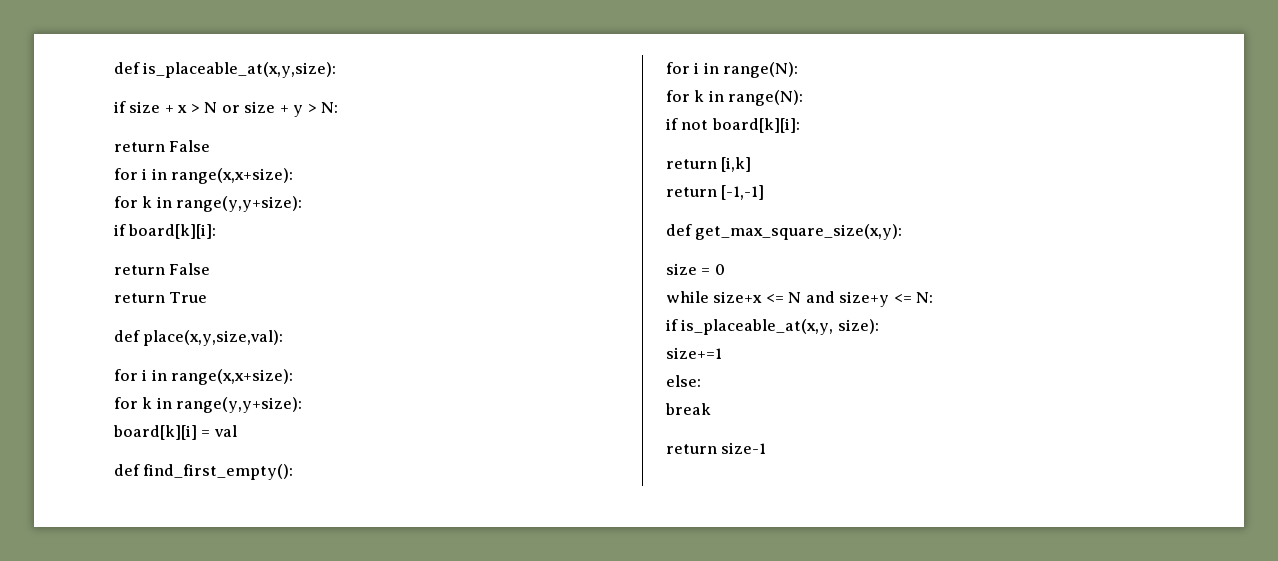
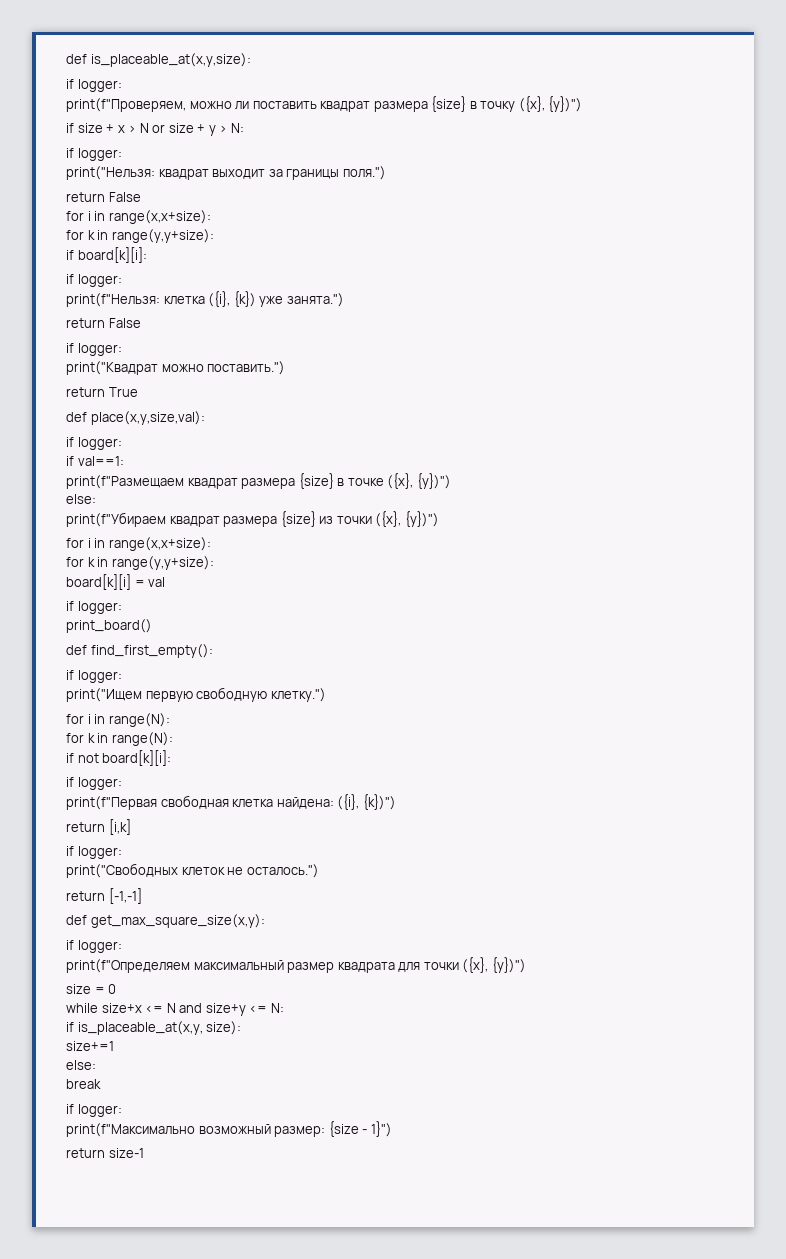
  def is_placeable_at(x,y,size):
+ if logger:
+ print(f"Проверяем, можно ли поставить квадрат размера {size} в точку ({x}, {y})")
  if size + x > N or size + y > N:
+ if logger:
+ print("Нельзя: квадрат выходит за границы поля.")
  if board[k][i]:
+ if logger:
+ print(f"Нельзя: клетка ({i}, {k}) уже занята.")
  return False
+ if logger:
+ print("Квадрат можно поставить.")
  return True
  def place(x,y,size,val):
+ if logger:
+ if val==1:
+ print(f"Размещаем квадрат размера {size} в точке ({x}, {y})")
+ else:
+ print(f"Убираем квадрат размера {size} из точки ({x}, {y})")
  board[k][i] = val
+ if logger:
+ print_board()
  def find_first_empty():
+ if logger:
+ print("Ищем первую свободную клетку.")
  if not board[k][i]:
+ if logger:
+ print(f"Первая свободная клетка найдена: ({i}, {k})")
  return [i,k]
+ if logger:
+ print("Свободных клеток не осталось.")
  return [-1,-1]
  def get_max_square_size(x,y):
+ if logger:
+ print(f"Определяем максимальный размер квадрата для точки ({x}, {y})")
  break
+ if logger:
+ print(f"Максимально возможный размер: {size - 1}")

